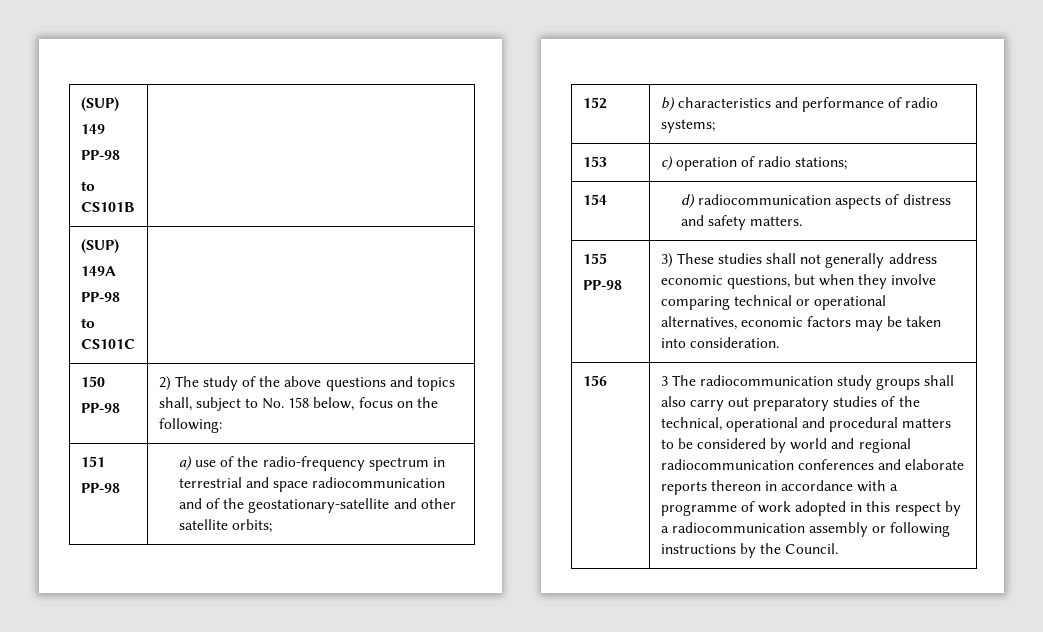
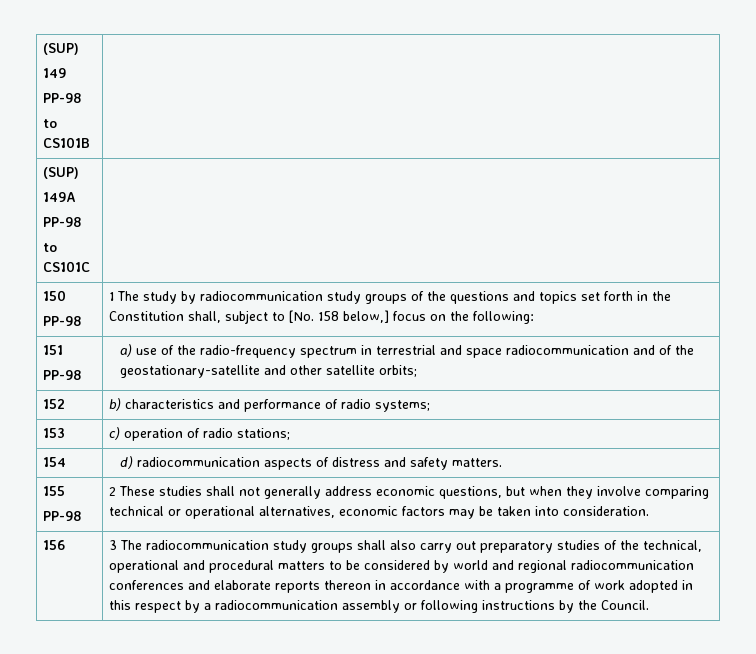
  150
- PP-98 | 2) The study of the above questions and topics shall, subject to No. 158 below, focus on the following:
+ PP-98 | 1 The study by radiocommunication study groups of the questions and topics set forth in the Constitution shall, subject to [No. 158 below,] focus on the following:
  155
- PP-98 | 3) These studies shall not generally address economic questions, but when they involve comparing technical or operational alternatives, economic factors may be taken into consideration.
+ PP-98 | 2 These studies shall not generally address economic questions, but when they involve comparing technical or operational alternatives, economic factors may be taken into consideration.

